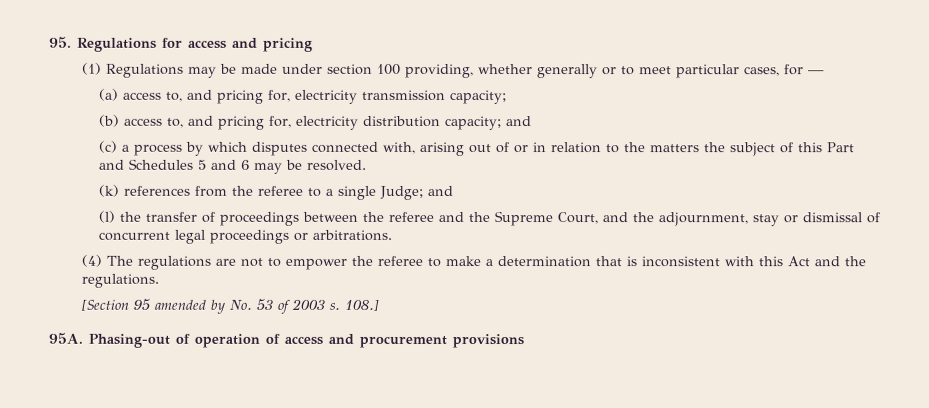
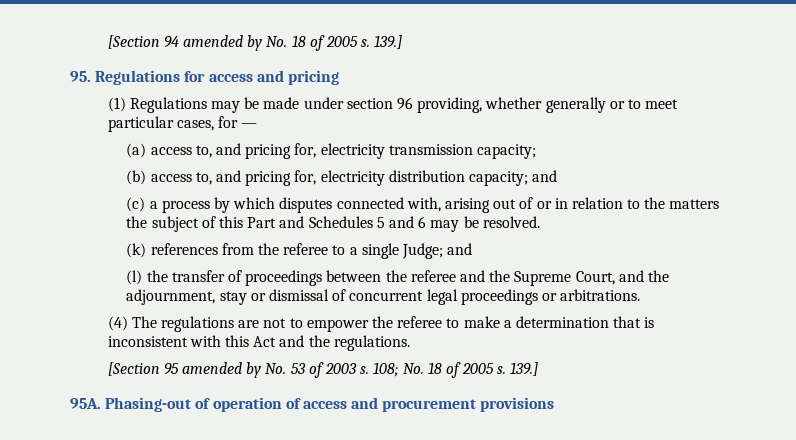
+ [Section 94 amended by No. 18 of 2005 s. 139.]
- (1) Regulations may be made under section 100 providing, whether generally or to meet particular cases, for —
+ (1) Regulations may be made under section 96 providing, whether generally or to meet particular cases, for —
- 108.]
+ 108; No. 18 of 2005 s. 139.]

